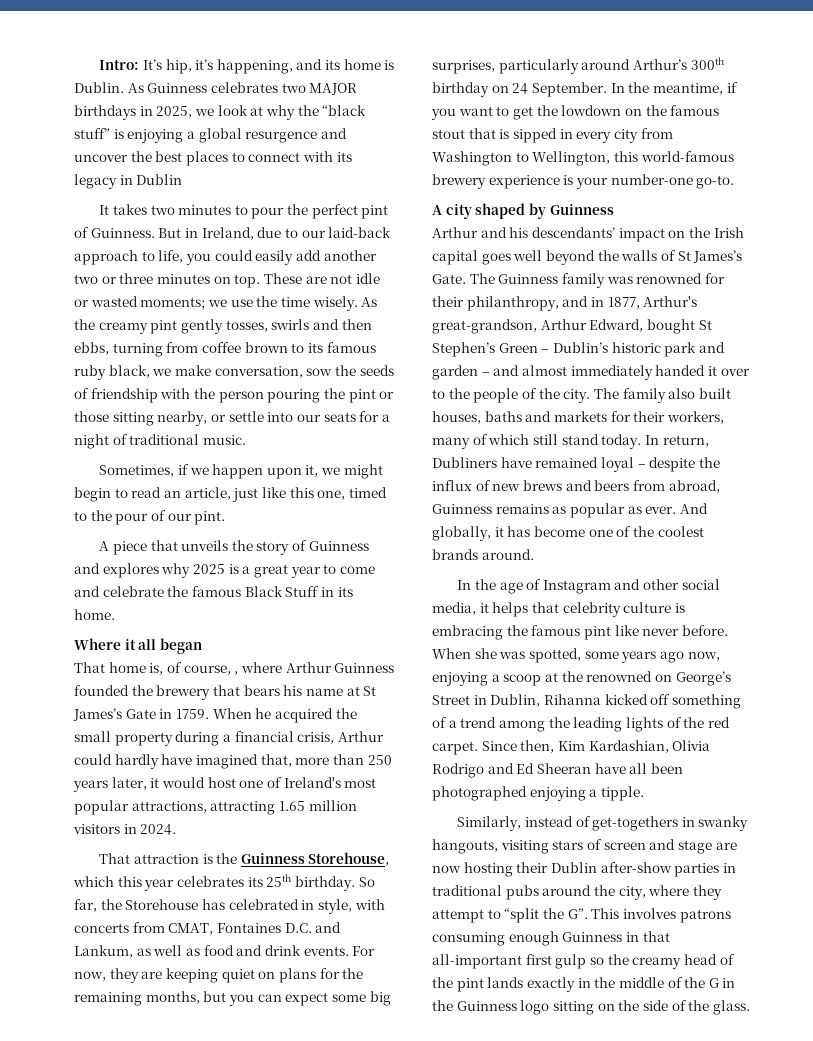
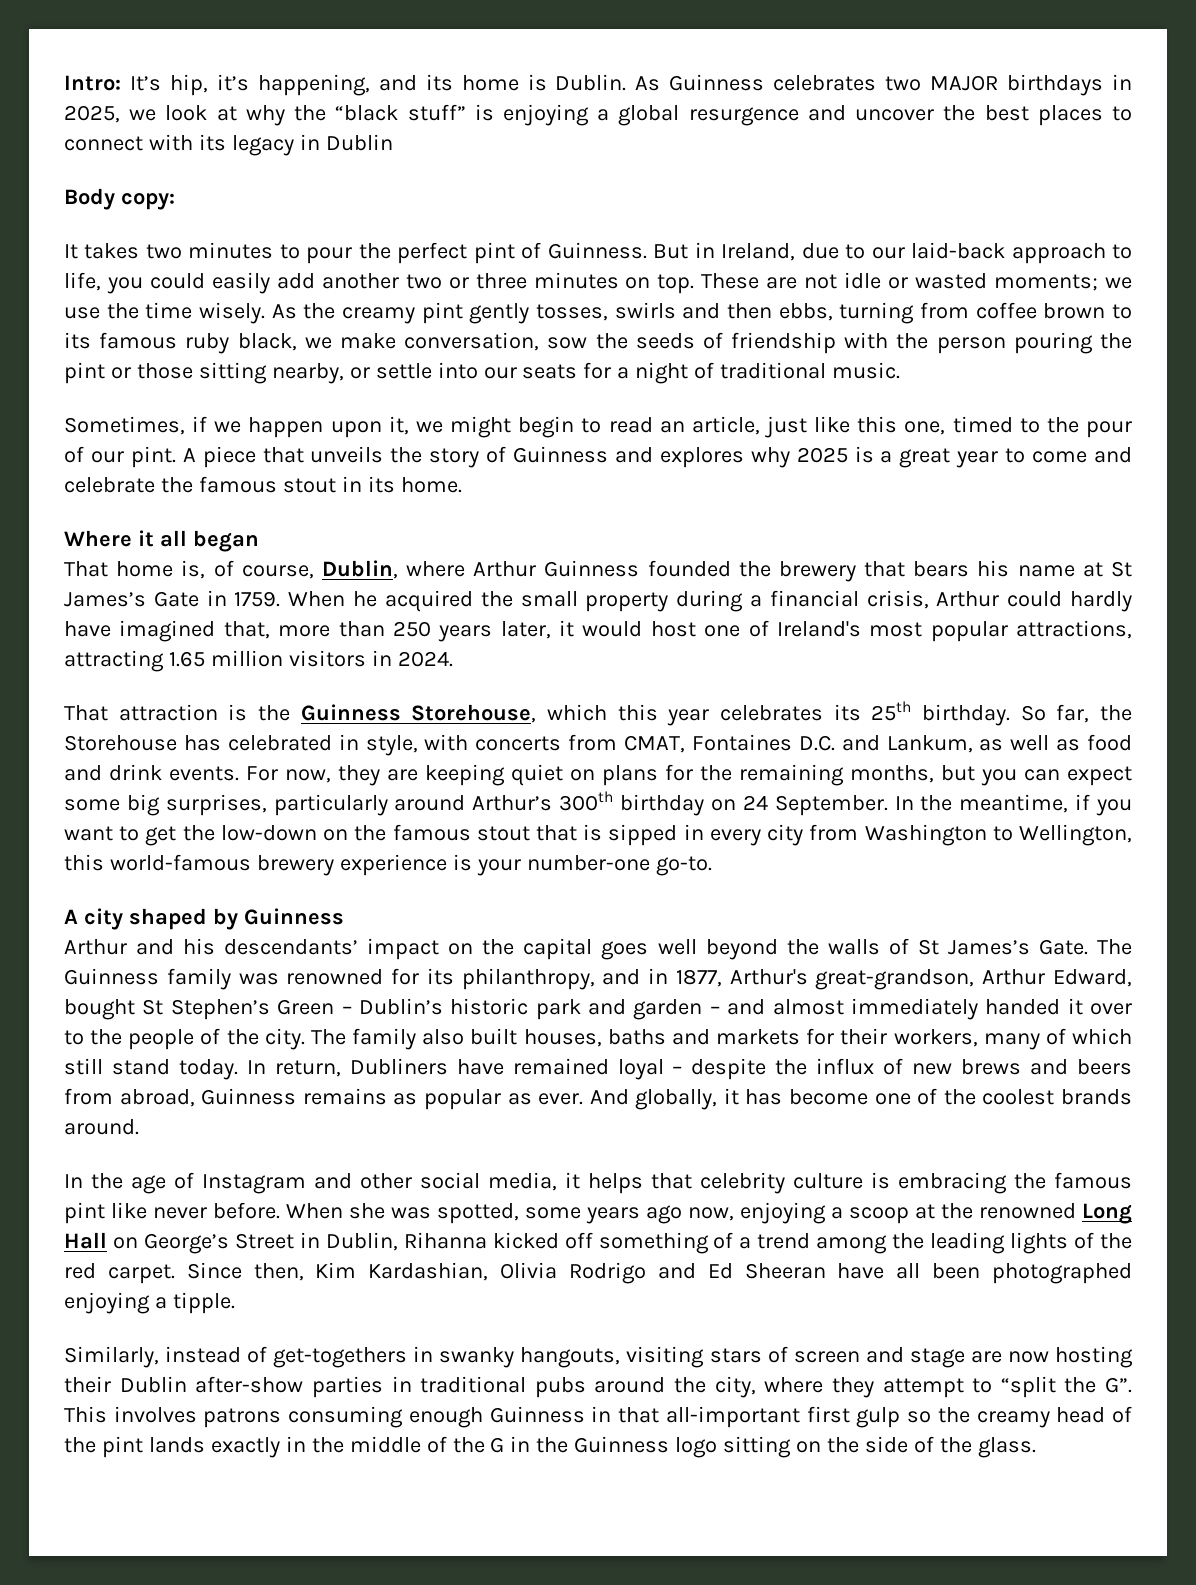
+ Body copy:
- Sometimes, if we happen upon it, we might begin to read an article, just like this one, timed to the pour of our pint.
- A piece that unveils the story of Guinness and explores why 2025 is a great year to come and celebrate the famous Black Stuff in its home.
+ Sometimes, if we happen upon it, we might begin to read an article, just like this one, timed to the pour of our pint. A piece that unveils the story of Guinness and explores why 2025 is a great year to come and celebrate the famous stout in its home.
- That home is, of course, , where Arthur Guinness founded the brewery that bears his name at St James’s Gate in 1759.
+ That home is, of course, Dublin, where Arthur Guinness founded the brewery that bears his name at St James’s Gate in 1759.
- In the meantime, if you want to get the lowdown on the famous stout that is sipped in every city from Washington to Wellington, this world-famous brewery experience is your number-one go-to.
+ In the meantime, if you want to get the low-down on the famous stout that is sipped in every city from Washington to Wellington, this world-famous brewery experience is your number-one go-to.
- Arthur and his descendants’ impact on the Irish capital goes well beyond the walls of St James’s Gate.
+ Arthur and his descendants’ impact on the capital goes well beyond the walls of St James’s Gate.
- The Guinness family was renowned for their philanthropy, and in 1877, Arthur's great-grandson, Arthur Edward, bought St Stephen’s Green – Dublin’s historic park and garden – and almost immediately handed it over to the people of the city.
+ The Guinness family was renowned for its philanthropy, and in 1877, Arthur's great-grandson, Arthur Edward, bought St Stephen’s Green – Dublin’s historic park and garden – and almost immediately handed it over to the people of the city.
- When she was spotted, some years ago now, enjoying a scoop at the renowned on George’s Street in Dublin, Rihanna kicked off something of a trend among the leading lights of the red carpet.
+ When she was spotted, some years ago now, enjoying a scoop at the renowned Long Hall on George’s Street in Dublin, Rihanna kicked off something of a trend among the leading lights of the red carpet.

